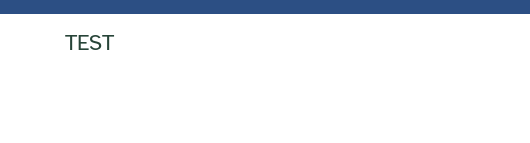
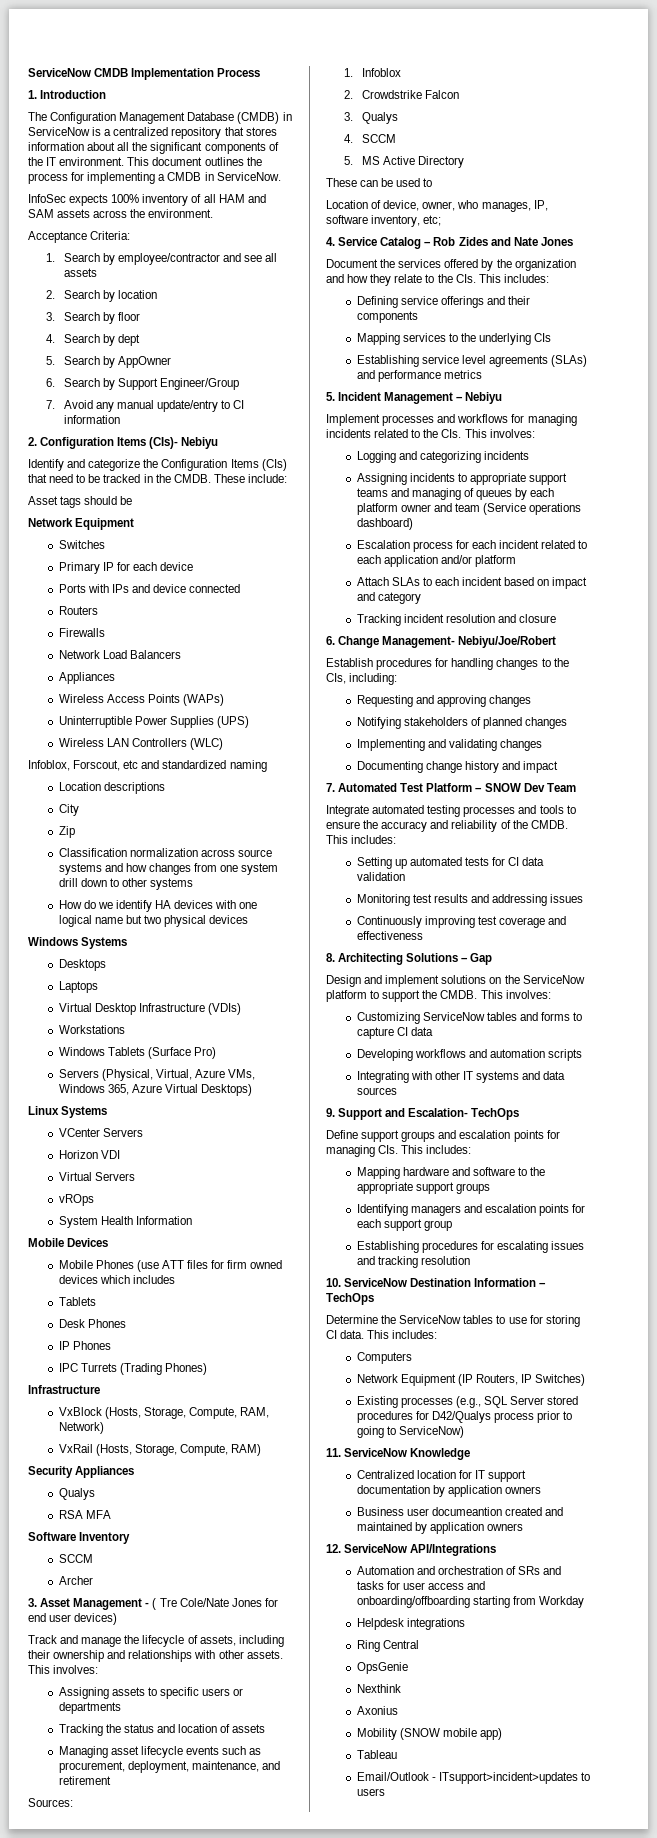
- TEST
+ ServiceNow CMDB Implementation Process
+ 1. Introduction
+ The Configuration Management Database (CMDB) in ServiceNow is a centralized repository that stores information about all the significant components of the IT environment. This document outlines the process for implementing a CMDB in ServiceNow.
+ InfoSec expects 100% inventory of all HAM and SAM assets across the environment.
+ Acceptance Criteria:
+ 1. Search by employee/contractor and see all assets
+ 2. Search by location
+ 3. Search by floor
+ 4. Search by dept
+ 5. Search by AppOwner
+ 6. Search by Support Engineer/Group
+ 7. Avoid any manual update/entry to CI information
+ 2. Configuration Items (CIs)- Nebiyu
+ Identify and categorize the Configuration Items (CIs) that need to be tracked in the CMDB. These include:
+ Asset tags should be
+ Network Equipment
+ Switches
+ Primary IP for each device
+ Ports with IPs and device connected
+ Routers
+ Firewalls
+ Network Load Balancers
+ Appliances
+ Wireless Access Points (WAPs)
+ Uninterruptible Power Supplies (UPS)
+ Wireless LAN Controllers (WLC)
+ Infoblox, Forscout, etc and standardized naming
+ Location descriptions
+ City
+ Zip
+ Classification normalization across source systems and how changes from one system drill down to other systems
+ How do we identify HA devices with one logical name but two physical devices
+ Windows Systems
+ Desktops
+ Laptops
+ Virtual Desktop Infrastructure (VDIs)
+ Workstations
+ Windows Tablets (Surface Pro)
+ Servers (Physical, Virtual, Azure VMs, Windows 365, Azure Virtual Desktops)
+ Linux Systems
+ VCenter Servers
+ Horizon VDI
+ Virtual Servers
+ vROps
+ System Health Information
+ Mobile Devices
+ Mobile Phones (use ATT files for firm owned devices which includes
+ Tablets
+ Desk Phones
+ IP Phones
+ IPC Turrets (Trading Phones)
+ Infrastructure
+ VxBlock (Hosts, Storage, Compute, RAM, Network)
+ VxRail (Hosts, Storage, Compute, RAM)
+ Security Appliances
+ Qualys
+ RSA MFA
+ Software Inventory
+ SCCM
+ Archer
+ 3. Asset Management - ( Tre Cole/Nate Jones for end user devices)
+ Track and manage the lifecycle of assets, including their ownership and relationships with other assets. This involves:
+ Assigning assets to specific users or departments
+ Tracking the status and location of assets
+ Managing asset lifecycle events such as procurement, deployment, maintenance, and retirement
+ Sources:
+ 1. Infoblox
+ 2. Crowdstrike Falcon
+ 3. Qualys
+ 4. SCCM
+ 5. MS Active Directory
+ These can be used to
+ Location of device, owner, who manages, IP, software inventory, etc;
+ 4. Service Catalog – Rob Zides and Nate Jones
+ Document the services offered by the organization and how they relate to the CIs. This includes:
+ Defining service offerings and their components
+ Mapping services to the underlying CIs
+ Establishing service level agreements (SLAs) and performance metrics
+ 5. Incident Management – Nebiyu
+ Implement processes and workflows for managing incidents related to the CIs. This involves:
+ Logging and categorizing incidents
+ Assigning incidents to appropriate support teams and managing of queues by each platform owner and team (Service operations dashboard)
+ Escalation process for each incident related to each application and/or platform
+ Attach SLAs to each incident based on impact and category
+ Tracking incident resolution and closure
+ 6. Change Management- Nebiyu/Joe/Robert
+ Establish procedures for handling changes to the CIs, including:
+ Requesting and approving changes
+ Notifying stakeholders of planned changes
+ Implementing and validating changes
+ Documenting change history and impact
+ 7. Automated Test Platform – SNOW Dev Team
+ Integrate automated testing processes and tools to ensure the accuracy and reliability of the CMDB. This includes:
+ Setting up automated tests for CI data validation
+ Monitoring test results and addressing issues
+ Continuously improving test coverage and effectiveness
+ 8. Architecting Solutions – Gap
+ Design and implement solutions on the ServiceNow platform to support the CMDB. This involves:
+ Customizing ServiceNow tables and forms to capture CI data
+ Developing workflows and automation scripts
+ Integrating with other IT systems and data sources
+ 9. Support and Escalation- TechOps
+ Define support groups and escalation points for managing CIs. This includes:
+ Mapping hardware and software to the appropriate support groups
+ Identifying managers and escalation points for each support group
+ Establishing procedures for escalating issues and tracking resolution
+ 10. ServiceNow Destination Information – TechOps
+ Determine the ServiceNow tables to use for storing CI data. This includes:
+ Computers
+ Network Equipment (IP Routers, IP Switches)
+ Existing processes (e.g., SQL Server stored procedures for D42/Qualys process prior to going to ServiceNow)
+ 11. ServiceNow Knowledge
+ Centralized location for IT support documentation by application owners
+ Business user documeantion created and maintained by application owners
+ 12. ServiceNow API/Integrations
+ Automation and orchestration of SRs and tasks for user access and onboarding/offboarding starting from Workday
+ Helpdesk integrations
+ Ring Central
+ OpsGenie
+ Nexthink
+ Axonius
+ Mobility (SNOW mobile app)
+ Tableau
+ Email/Outlook - ITsupport>incident>updates to users

